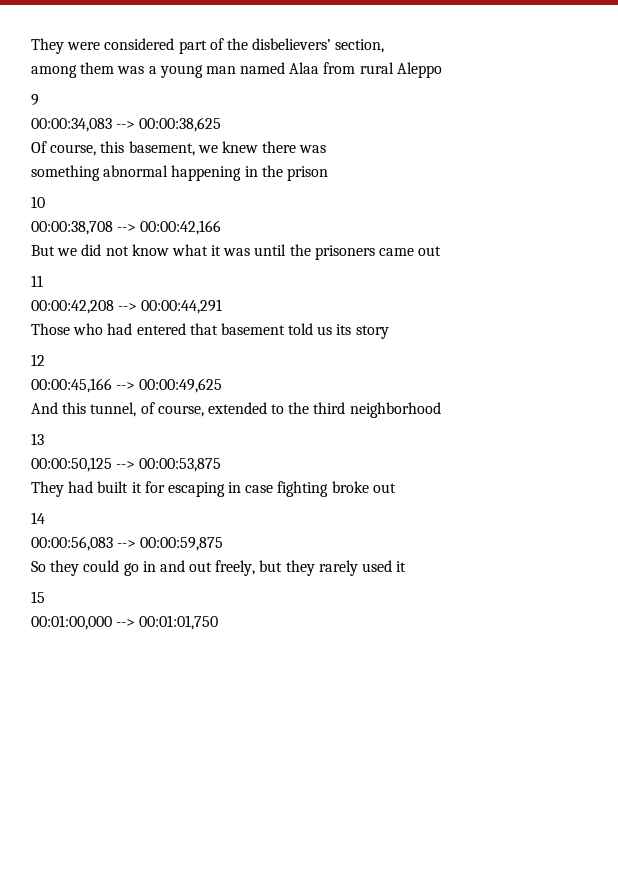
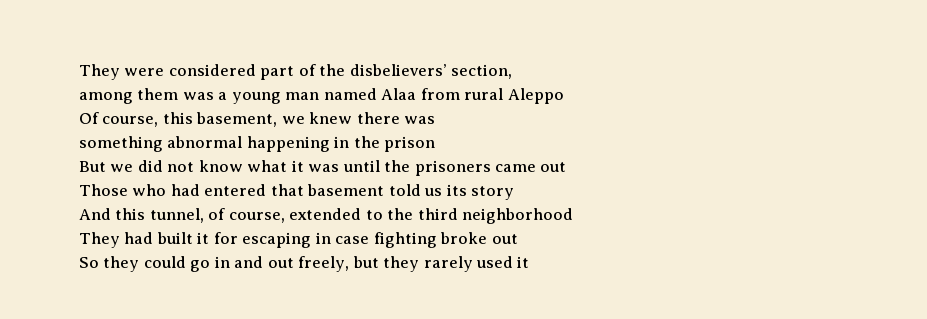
- 9
- 00:00:34,083 --> 00:00:38,625
- 10
- 00:00:38,708 --> 00:00:42,166
- 11
- 00:00:42,208 --> 00:00:44,291
- 12
- 00:00:45,166 --> 00:00:49,625
- 13
- 00:00:50,125 --> 00:00:53,875
- 14
- 00:00:56,083 --> 00:00:59,875
- 15
- 00:01:00,000 --> 00:01:01,750

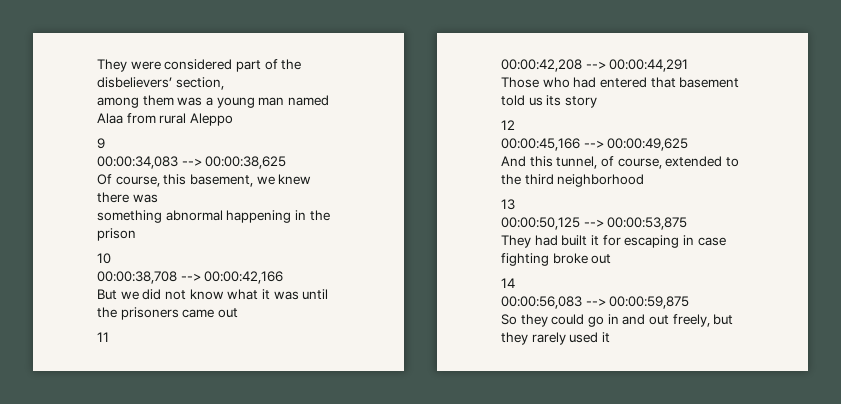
+ 9
+ 00:00:34,083 --> 00:00:38,625
+ 10
+ 00:00:38,708 --> 00:00:42,166
+ 11
+ 00:00:42,208 --> 00:00:44,291
+ 12
+ 00:00:45,166 --> 00:00:49,625
+ 13
+ 00:00:50,125 --> 00:00:53,875
+ 14
+ 00:00:56,083 --> 00:00:59,875

